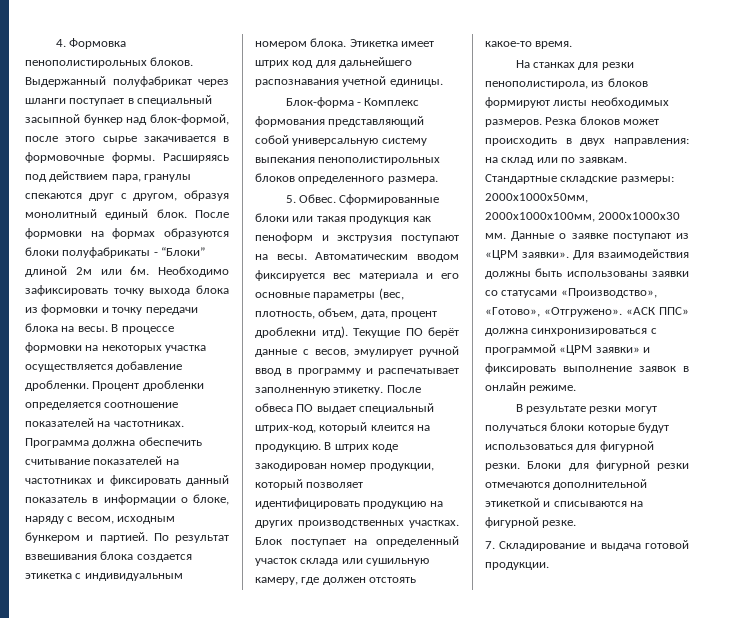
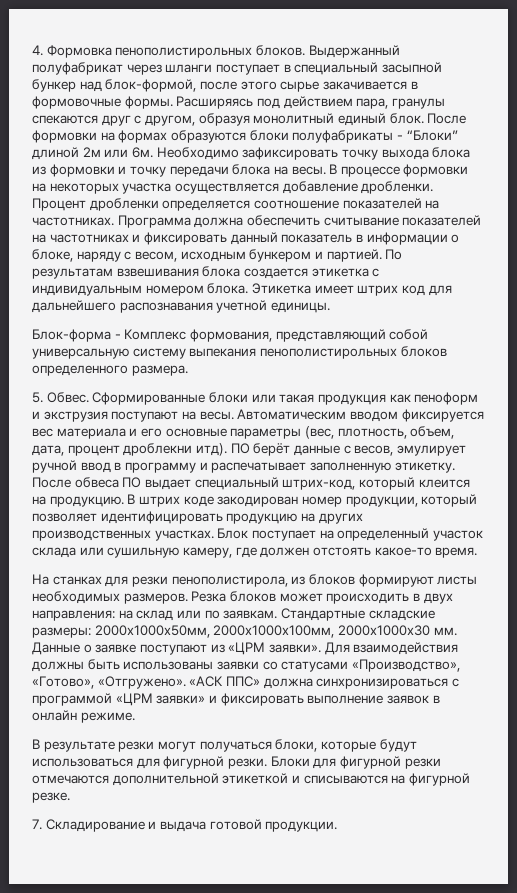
- По результат взвешивания блока создается этикетка с индивидуальным номером блока.
+ По результатам взвешивания блока создается этикетка с индивидуальным номером блока.
- Блок-форма - Комплекс формования представляющий собой универсальную систему выпекания пенополистирольных блоков определенного размера.
+ Блок-форма - Комплекс формования, представляющий собой универсальную систему выпекания пенополистирольных блоков определенного размера.
- Текущие ПО берёт данные с весов, эмулирует ручной ввод в программу и распечатывает заполненную этикетку.
+ ПО берёт данные с весов, эмулирует ручной ввод в программу и распечатывает заполненную этикетку.
- В результате резки могут получаться блоки которые будут использоваться для фигурной резки.
+ В результате резки могут получаться блоки, которые будут использоваться для фигурной резки.

